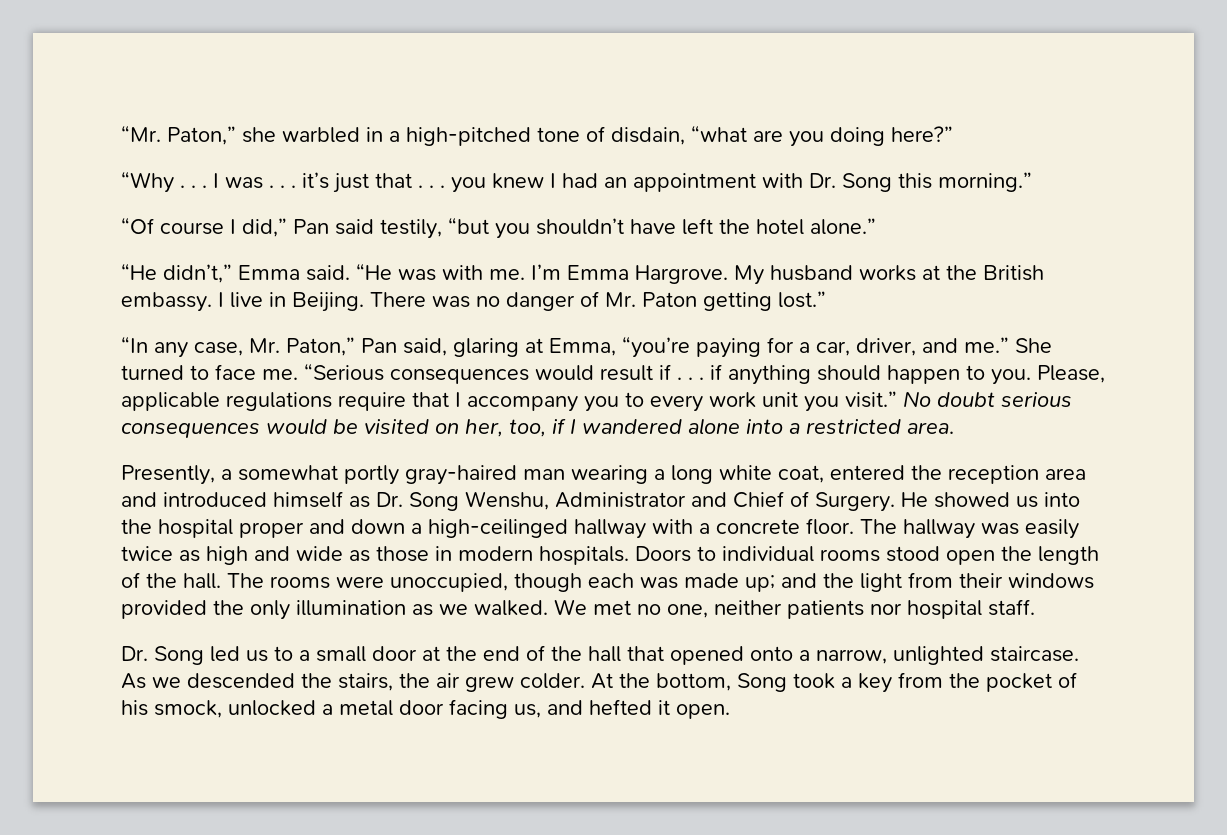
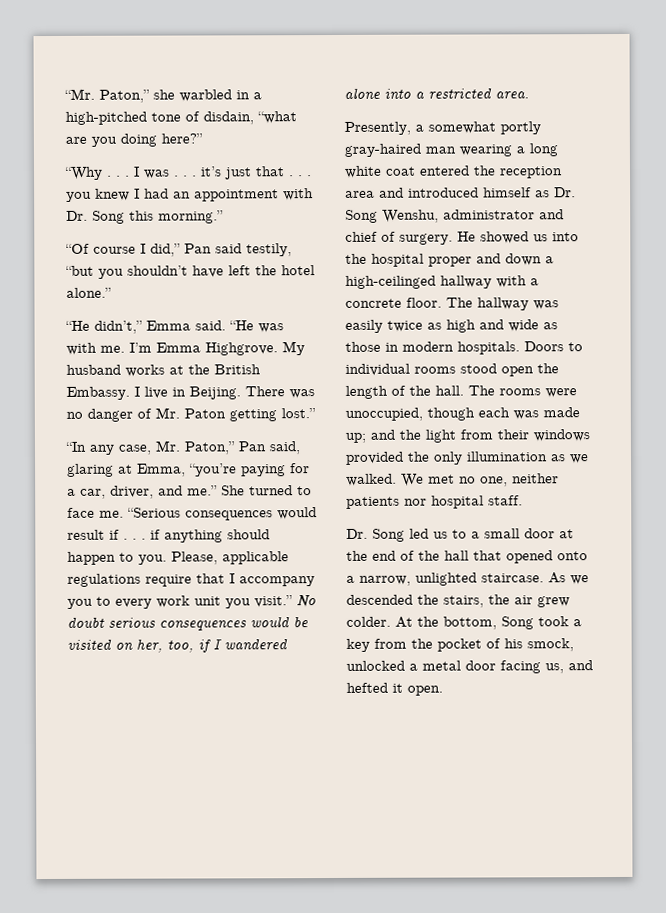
- I’m Emma Hargrove.
+ I’m Emma Highgrove.
- My husband works at the British embassy.
+ My husband works at the British Embassy.
- Presently, a somewhat portly gray-haired man wearing a long white coat, entered the reception area and introduced himself as Dr. Song Wenshu, Administrator and Chief of Surgery.
+ Presently, a somewhat portly gray-haired man wearing a long white coat entered the reception area and introduced himself as Dr. Song Wenshu, administrator and chief of surgery.

